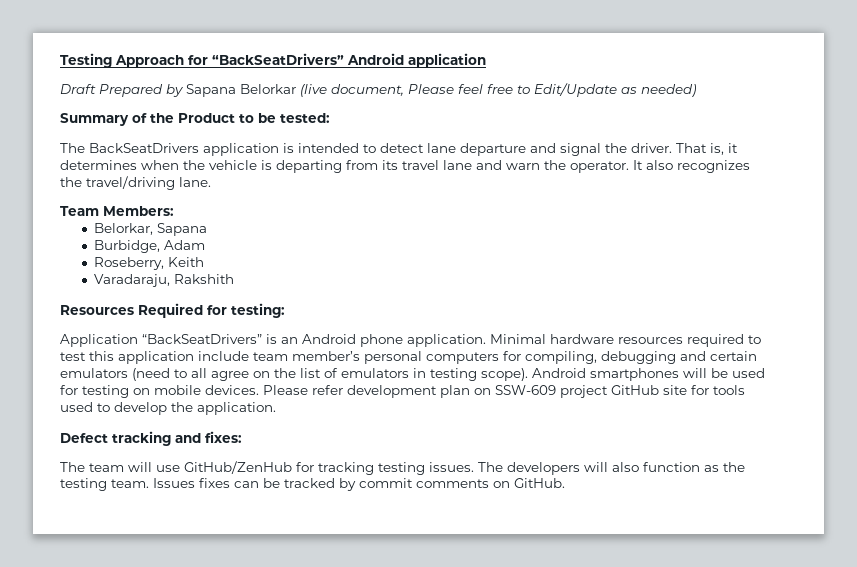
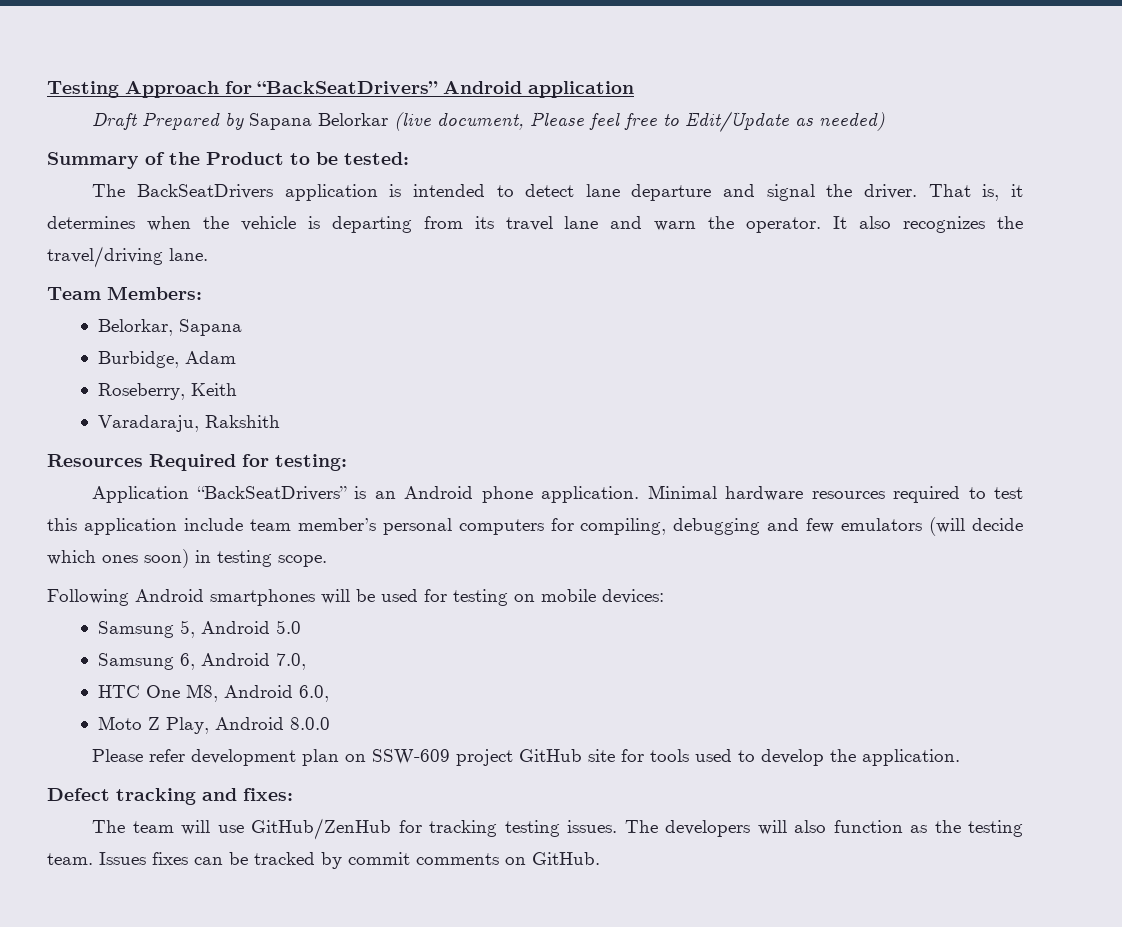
- Minimal hardware resources required to test this application include team member’s personal computers for compiling, debugging and certain emulators (need to all agree on the list of emulators in testing scope). Android smartphones will be used for testing on mobile devices. Please refer development plan on SSW-609 project GitHub site for tools used to develop the application.
+ Minimal hardware resources required to test this application include team member’s personal computers for compiling, debugging and few emulators (will decide which ones soon) in testing scope.
+ Following Android smartphones will be used for testing on mobile devices:
+ Samsung 5, Android 5.0
+ Samsung 6, Android 7.0,
+ HTC One M8, Android 6.0,
+ Moto Z Play, Android 8.0.0
+ Please refer development plan on SSW-609 project GitHub site for tools used to develop the application.

